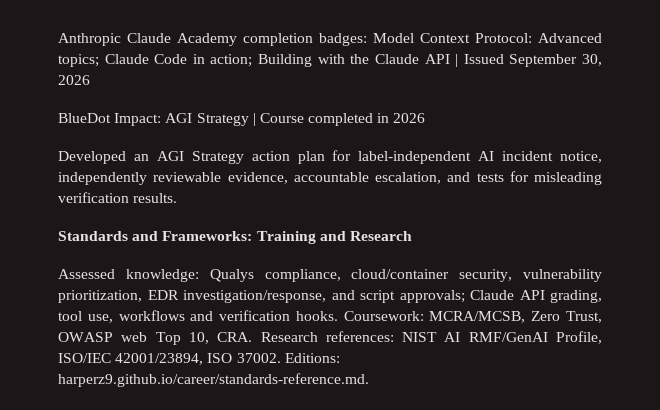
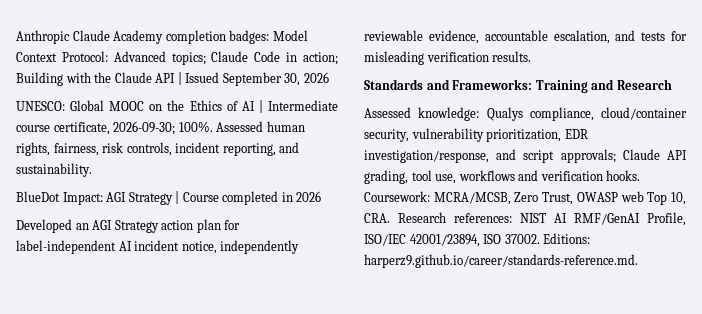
+ UNESCO: Global MOOC on the Ethics of AI | Intermediate course certificate, 2026-09-30; 100%. Assessed human rights, fairness, risk controls, incident reporting, and sustainability.

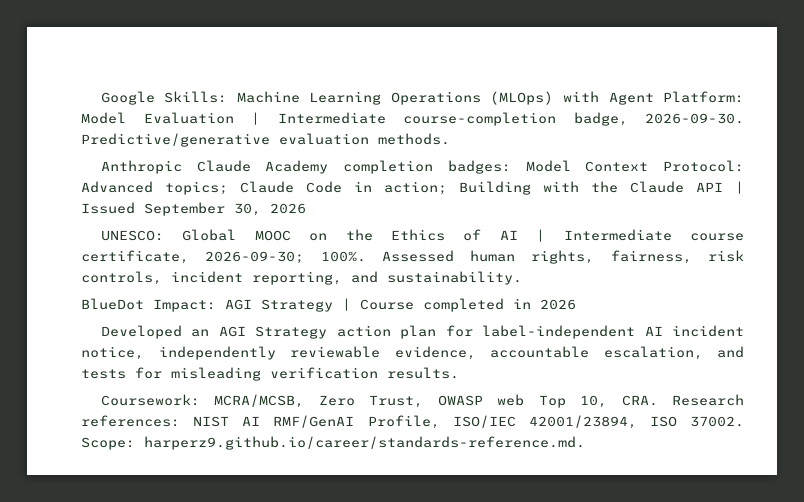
+ Google Skills: Machine Learning Operations (MLOps) with Agent Platform: Model Evaluation | Intermediate course-completion badge, 2026-09-30. Predictive/generative evaluation methods.
- Standards and Frameworks: Training and Research
- Assessed knowledge: Qualys compliance, cloud/container security, vulnerability prioritization, EDR investigation/response, and script approvals; Claude API grading, tool use, workflows and verification hooks.
- Editions: harperz9.github.io/career/standards-reference.md.
+ Scope: harperz9.github.io/career/standards-reference.md.

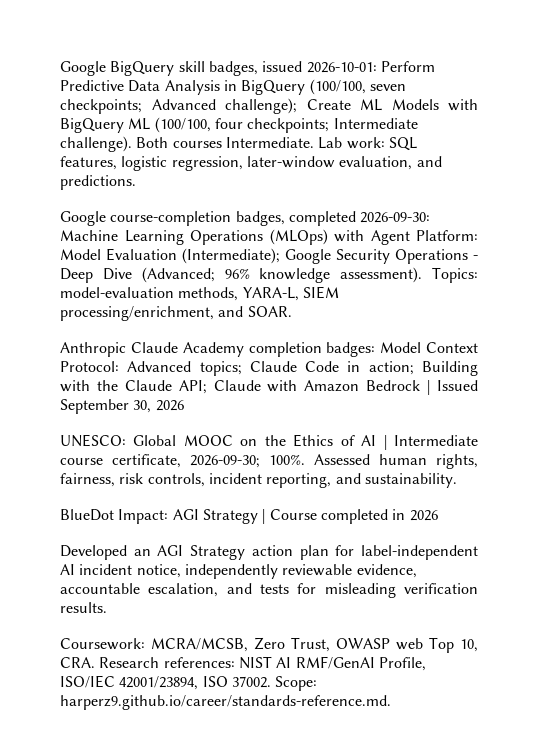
- Google Skills: Machine Learning Operations (MLOps) with Agent Platform: Model Evaluation | Intermediate course-completion badge, 2026-09-30. Predictive/generative evaluation methods.
+ Google BigQuery skill badges, issued 2026-10-01: Perform Predictive Data Analysis in BigQuery (100/100, seven checkpoints; Advanced challenge); Create ML Models with BigQuery ML (100/100, four checkpoints; Intermediate challenge). Both courses Intermediate. Lab work: SQL features, logistic regression, later-window evaluation, and predictions.
+ Google course-completion badges, completed 2026-09-30: Machine Learning Operations (MLOps) with Agent Platform: Model Evaluation (Intermediate); Google Security Operations - Deep Dive (Advanced; 96% knowledge assessment). Topics: model-evaluation methods, YARA-L, SIEM processing/enrichment, and SOAR.
- Anthropic Claude Academy completion badges: Model Context Protocol: Advanced topics; Claude Code in action; Building with the Claude API | Issued September 30, 2026
+ Anthropic Claude Academy completion badges: Model Context Protocol: Advanced topics; Claude Code in action; Building with the Claude API; Claude with Amazon Bedrock | Issued September 30, 2026

